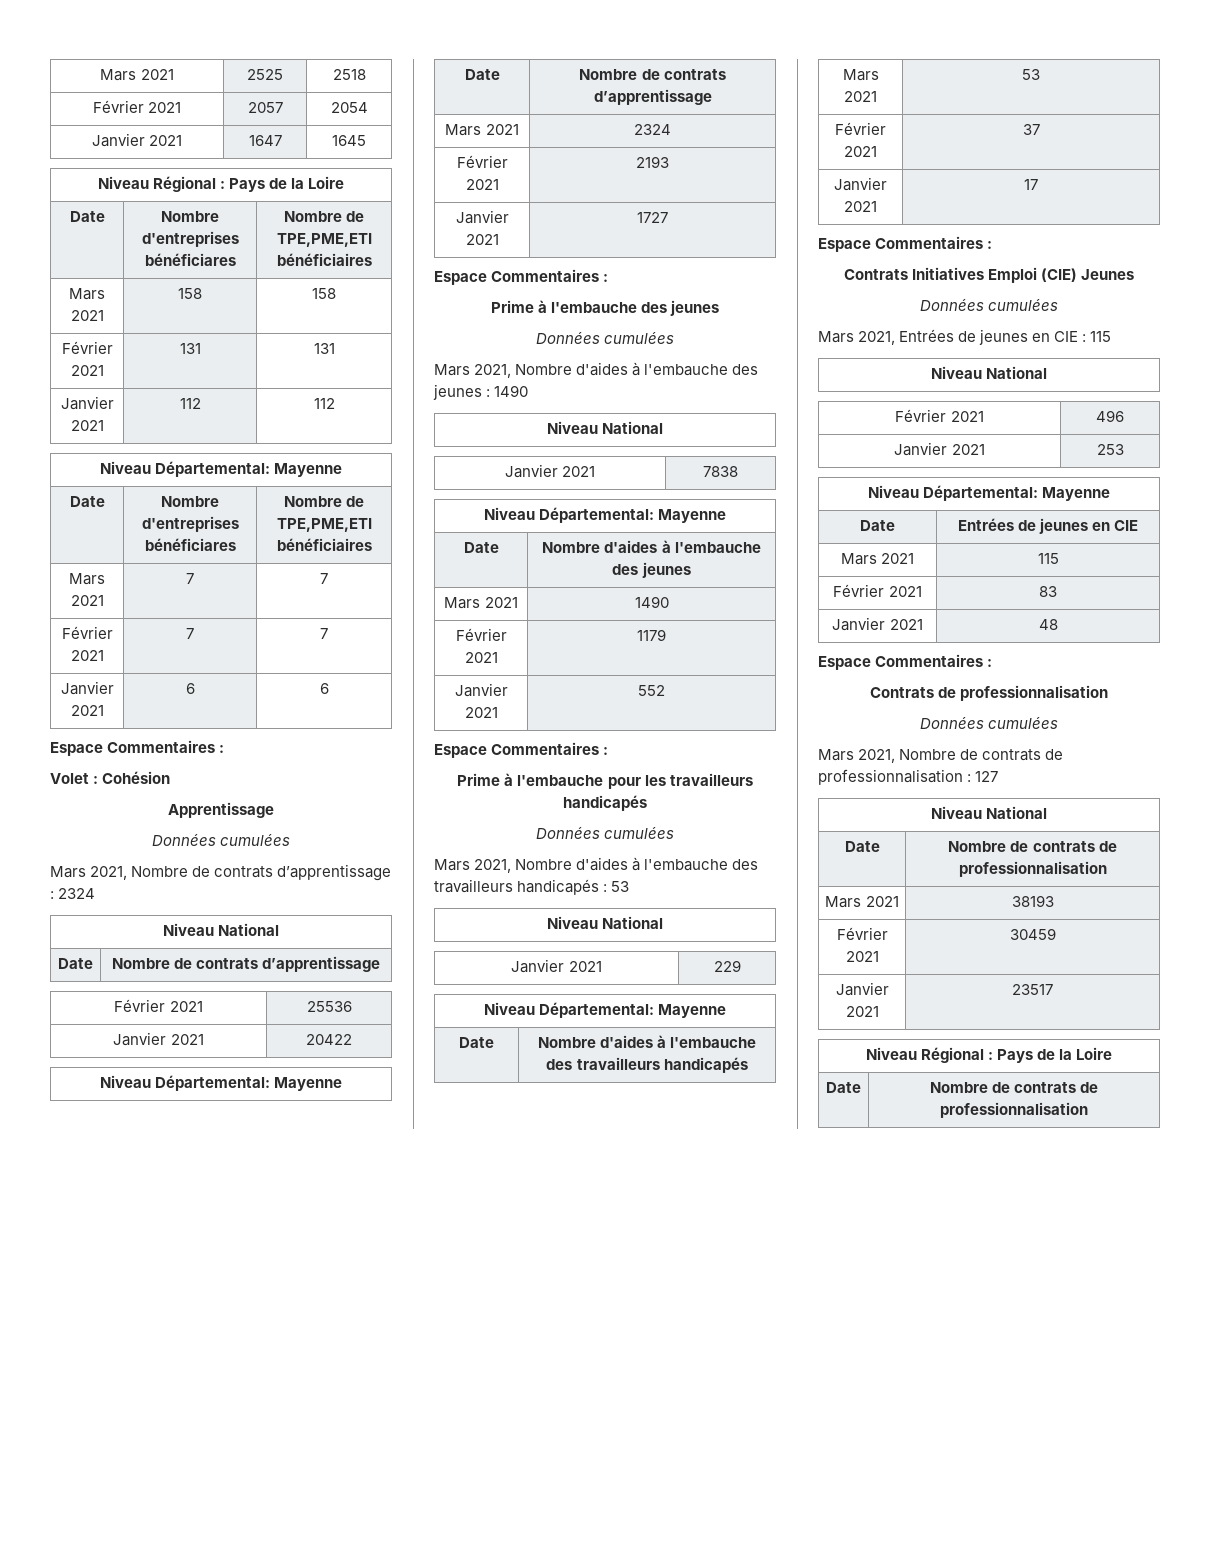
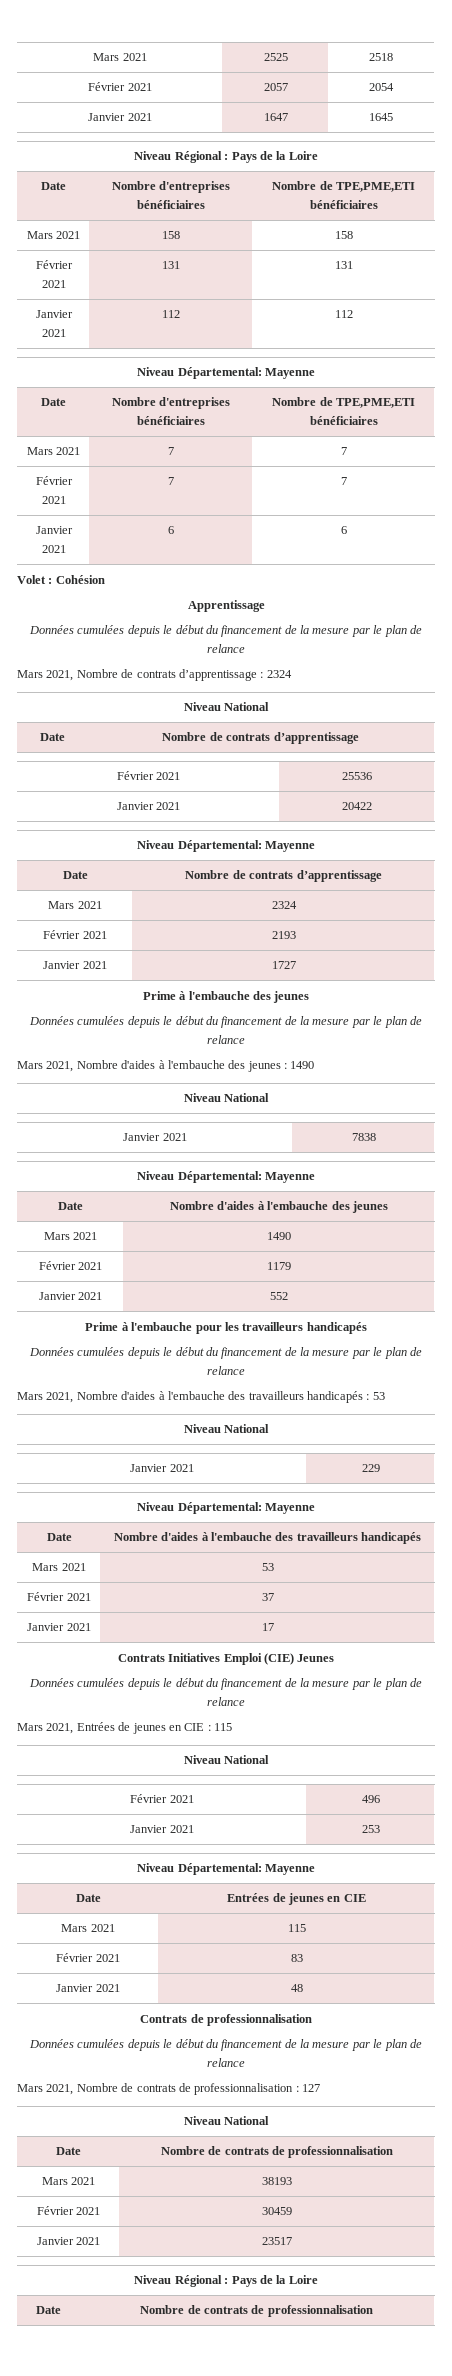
  Janvier 2021 | 1647 | 1645
  Niveau Régional : Pays de la Loire
- Date | Nombre d'entreprises bénéficiares | Nombre de TPE,PME,ETI bénéficiaires
+ Date | Nombre d'entreprises bénéficiaires | Nombre de TPE,PME,ETI bénéficiaires
  Janvier 2021 | 112 | 112
  Niveau Départemental: Mayenne
- Date | Nombre d'entreprises bénéficiares | Nombre de TPE,PME,ETI bénéficiaires
+ Date | Nombre d'entreprises bénéficiaires | Nombre de TPE,PME,ETI bénéficiaires
  Janvier 2021 | 6 | 6
- Espace Commentaires :
  Apprentissage
- Données cumulées
+ Données cumulées depuis le début du financement de la mesure par le plan de relance
  Janvier 2021 | 1727
- Espace Commentaires :
  Prime à l'embauche des jeunes
- Données cumulées
+ Données cumulées depuis le début du financement de la mesure par le plan de relance
  Janvier 2021 | 552
- Espace Commentaires :
  Prime à l'embauche pour les travailleurs handicapés
- Données cumulées
+ Données cumulées depuis le début du financement de la mesure par le plan de relance
  Janvier 2021 | 17
- Espace Commentaires :
  Contrats Initiatives Emploi (CIE) Jeunes
- Données cumulées
+ Données cumulées depuis le début du financement de la mesure par le plan de relance
  Janvier 2021 | 48
- Espace Commentaires :
  Contrats de professionnalisation
- Données cumulées
+ Données cumulées depuis le début du financement de la mesure par le plan de relance

